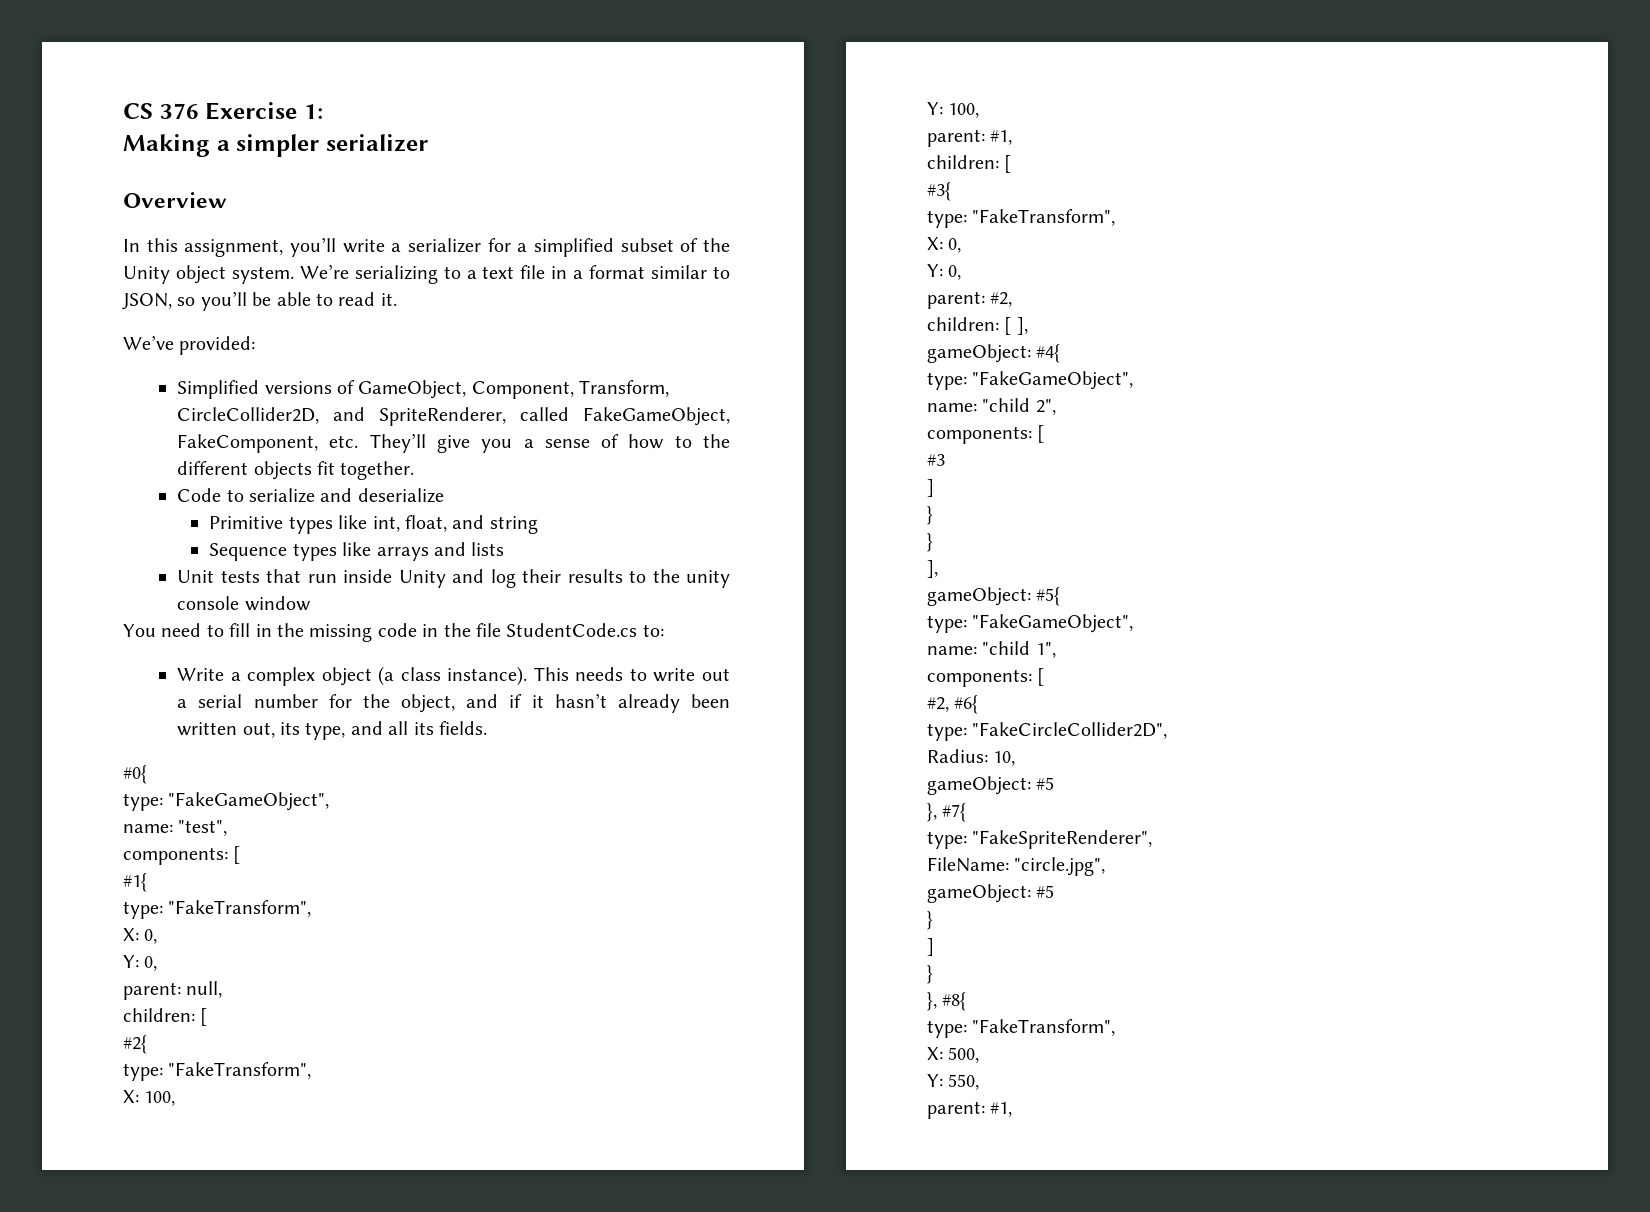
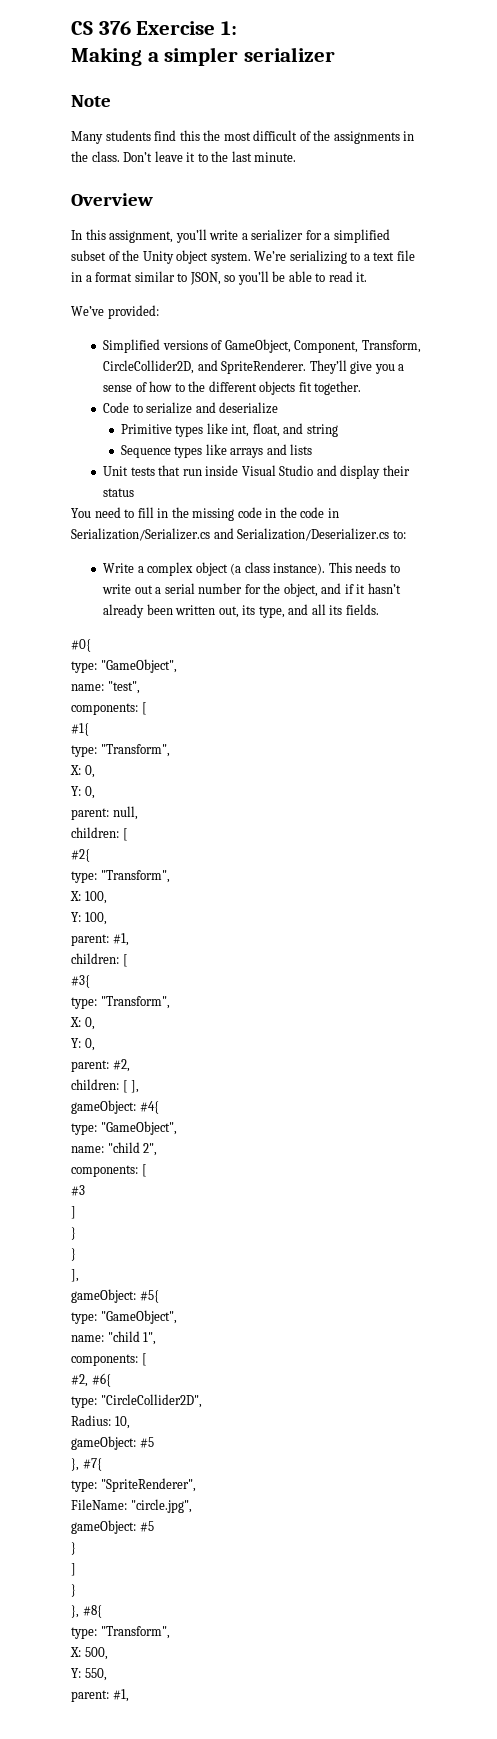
+ Note
+ Many students find this the most difficult of the assignments in the class. Don’t leave it to the last minute.
- Simplified versions of GameObject, Component, Transform, CircleCollider2D, and SpriteRenderer, called FakeGameObject, FakeComponent, etc. They’ll give you a sense of how to the different objects fit together.
+ Simplified versions of GameObject, Component, Transform, CircleCollider2D, and SpriteRenderer. They’ll give you a sense of how to the different objects fit together.
- Unit tests that run inside Unity and log their results to the unity console window
+ Unit tests that run inside Visual Studio and display their status
- You need to fill in the missing code in the file StudentCode.cs to:
+ You need to fill in the missing code in the code in Serialization/Serializer.cs and Serialization/Deserializer.cs to:
  #0{
- type: "FakeGameObject",
+ type: "GameObject",
  #1{
- type: "FakeTransform",
+ type: "Transform",
  #2{
- type: "FakeTransform",
+ type: "Transform",
  #3{
- type: "FakeTransform",
+ type: "Transform",
  gameObject: #4{
- type: "FakeGameObject",
+ type: "GameObject",
  gameObject: #5{
- type: "FakeGameObject",
+ type: "GameObject",
- type: "FakeCircleCollider2D",
+ type: "CircleCollider2D",
- type: "FakeSpriteRenderer",
+ type: "SpriteRenderer",
  }, #8{
- type: "FakeTransform",
+ type: "Transform",

